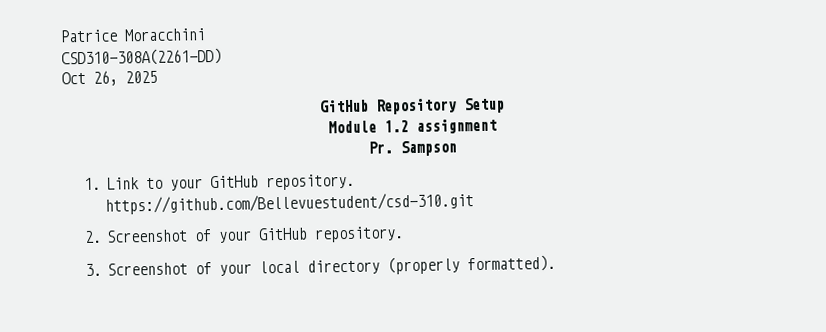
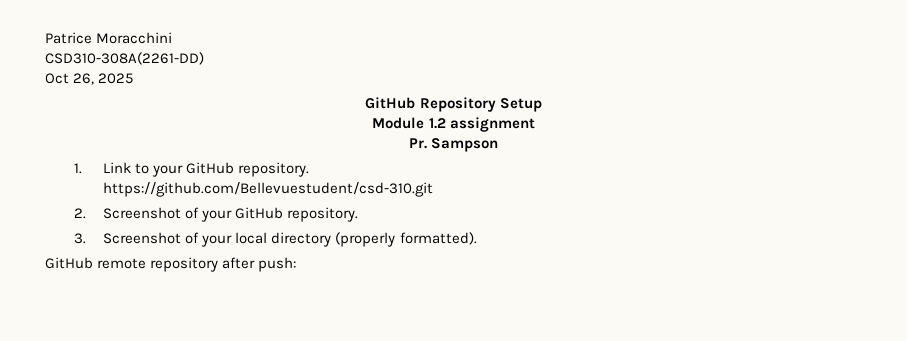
+ GitHub remote repository after push:

